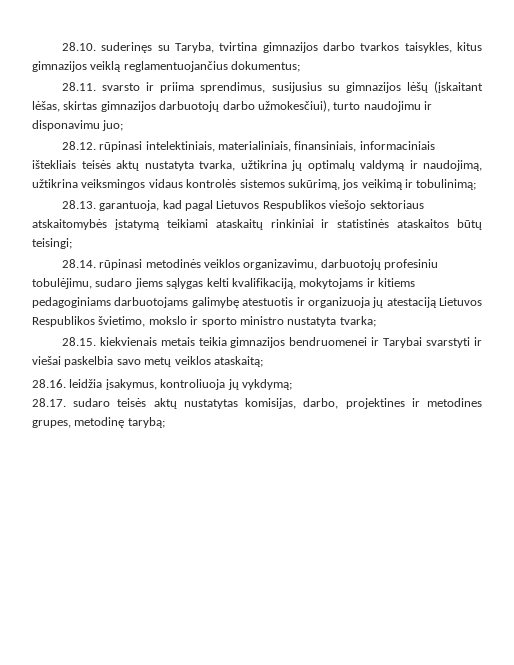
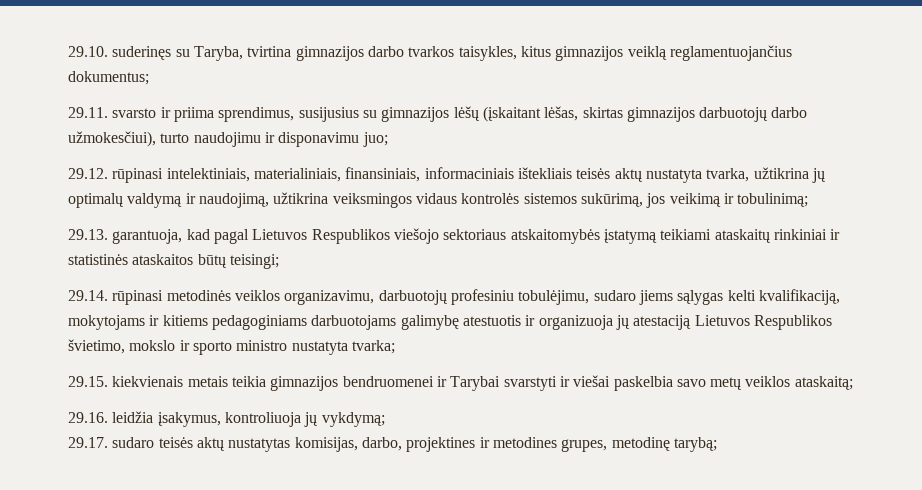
- 28.10. suderinęs su Taryba, tvirtina gimnazijos darbo tvarkos taisykles, kitus gimnazijos veiklą reglamentuojančius dokumentus;
+ 29.10. suderinęs su Taryba, tvirtina gimnazijos darbo tvarkos taisykles, kitus gimnazijos veiklą reglamentuojančius dokumentus;
- 28.11. svarsto ir priima sprendimus, susijusius su gimnazijos lėšų (įskaitant lėšas, skirtas gimnazijos darbuotojų darbo užmokesčiui), turto naudojimu ir disponavimu juo;
+ 29.11. svarsto ir priima sprendimus, susijusius su gimnazijos lėšų (įskaitant lėšas, skirtas gimnazijos darbuotojų darbo užmokesčiui), turto naudojimu ir disponavimu juo;
- 28.12. rūpinasi intelektiniais, materialiniais, finansiniais, informaciniais ištekliais teisės aktų nustatyta tvarka, užtikrina jų optimalų valdymą ir naudojimą, užtikrina veiksmingos vidaus kontrolės sistemos sukūrimą, jos veikimą ir tobulinimą;
+ 29.12. rūpinasi intelektiniais, materialiniais, finansiniais, informaciniais ištekliais teisės aktų nustatyta tvarka, užtikrina jų optimalų valdymą ir naudojimą, užtikrina veiksmingos vidaus kontrolės sistemos sukūrimą, jos veikimą ir tobulinimą;
- 28.13. garantuoja, kad pagal Lietuvos Respublikos viešojo sektoriaus atskaitomybės įstatymą teikiami ataskaitų rinkiniai ir statistinės ataskaitos būtų teisingi;
+ 29.13. garantuoja, kad pagal Lietuvos Respublikos viešojo sektoriaus atskaitomybės įstatymą teikiami ataskaitų rinkiniai ir statistinės ataskaitos būtų teisingi;
- 28.14. rūpinasi metodinės veiklos organizavimu, darbuotojų profesiniu tobulėjimu, sudaro jiems sąlygas kelti kvalifikaciją, mokytojams ir kitiems pedagoginiams darbuotojams galimybę atestuotis ir organizuoja jų atestaciją Lietuvos Respublikos švietimo, mokslo ir sporto ministro nustatyta tvarka;
+ 29.14. rūpinasi metodinės veiklos organizavimu, darbuotojų profesiniu tobulėjimu, sudaro jiems sąlygas kelti kvalifikaciją, mokytojams ir kitiems pedagoginiams darbuotojams galimybę atestuotis ir organizuoja jų atestaciją Lietuvos Respublikos švietimo, mokslo ir sporto ministro nustatyta tvarka;
- 28.15. kiekvienais metais teikia gimnazijos bendruomenei ir Tarybai svarstyti ir viešai paskelbia savo metų veiklos ataskaitą;
+ 29.15. kiekvienais metais teikia gimnazijos bendruomenei ir Tarybai svarstyti ir viešai paskelbia savo metų veiklos ataskaitą;
- 28.16. leidžia įsakymus, kontroliuoja jų vykdymą;
+ 29.16. leidžia įsakymus, kontroliuoja jų vykdymą;
- 28.17. sudaro teisės aktų nustatytas komisijas, darbo, projektines ir metodines grupes, metodinę tarybą;
+ 29.17. sudaro teisės aktų nustatytas komisijas, darbo, projektines ir metodines grupes, metodinę tarybą;

